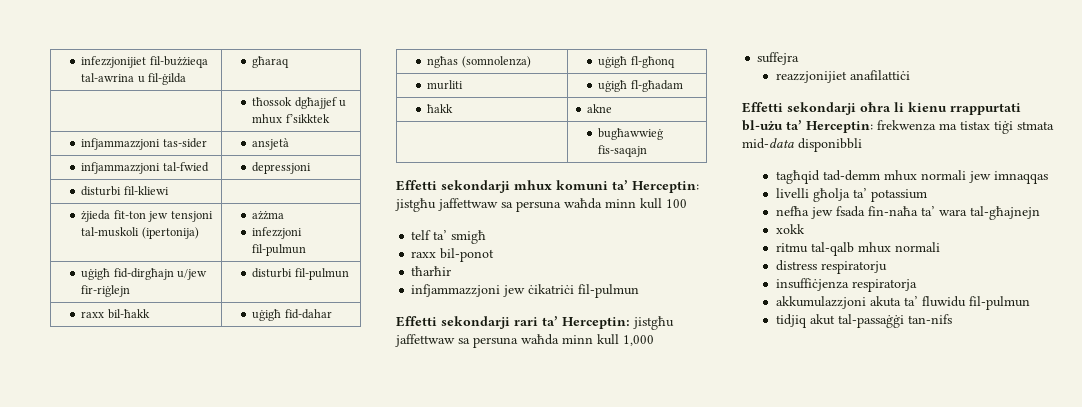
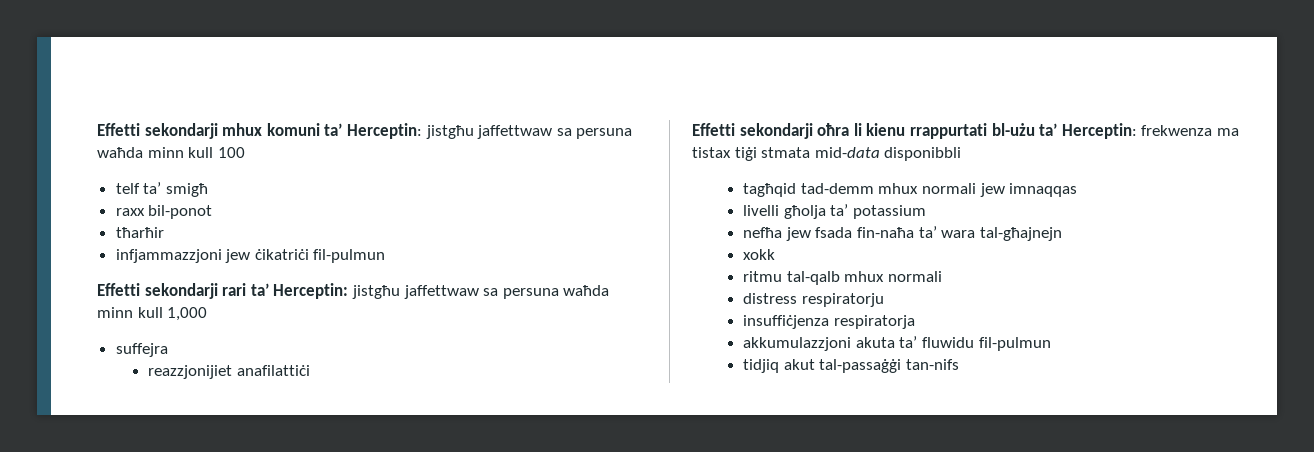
- infezzjonijiet fil-bużżieqa tal-awrina u fil-ġilda | għaraq
- | tħossok dgħajjef u mhux f’sikktek
- infjammazzjoni tas-sider | ansjetà
- infjammazzjoni tal-fwied | depressjoni
- disturbi fil-kliewi |
- żjieda fit-ton jew tensjoni tal-muskoli (ipertonija) | ażżma
- infezzjoni fil-pulmun
- uġigħ fid-dirgħajn u/jew fir-riġlejn | disturbi fil-pulmun
- raxx bil-ħakk | uġigħ fid-dahar
- ngħas (somnolenza) | uġigħ fl-għonq
- murliti | uġigħ fl-għadam
- ħakk | akne
- | bugħawwieġ fis-saqajn

